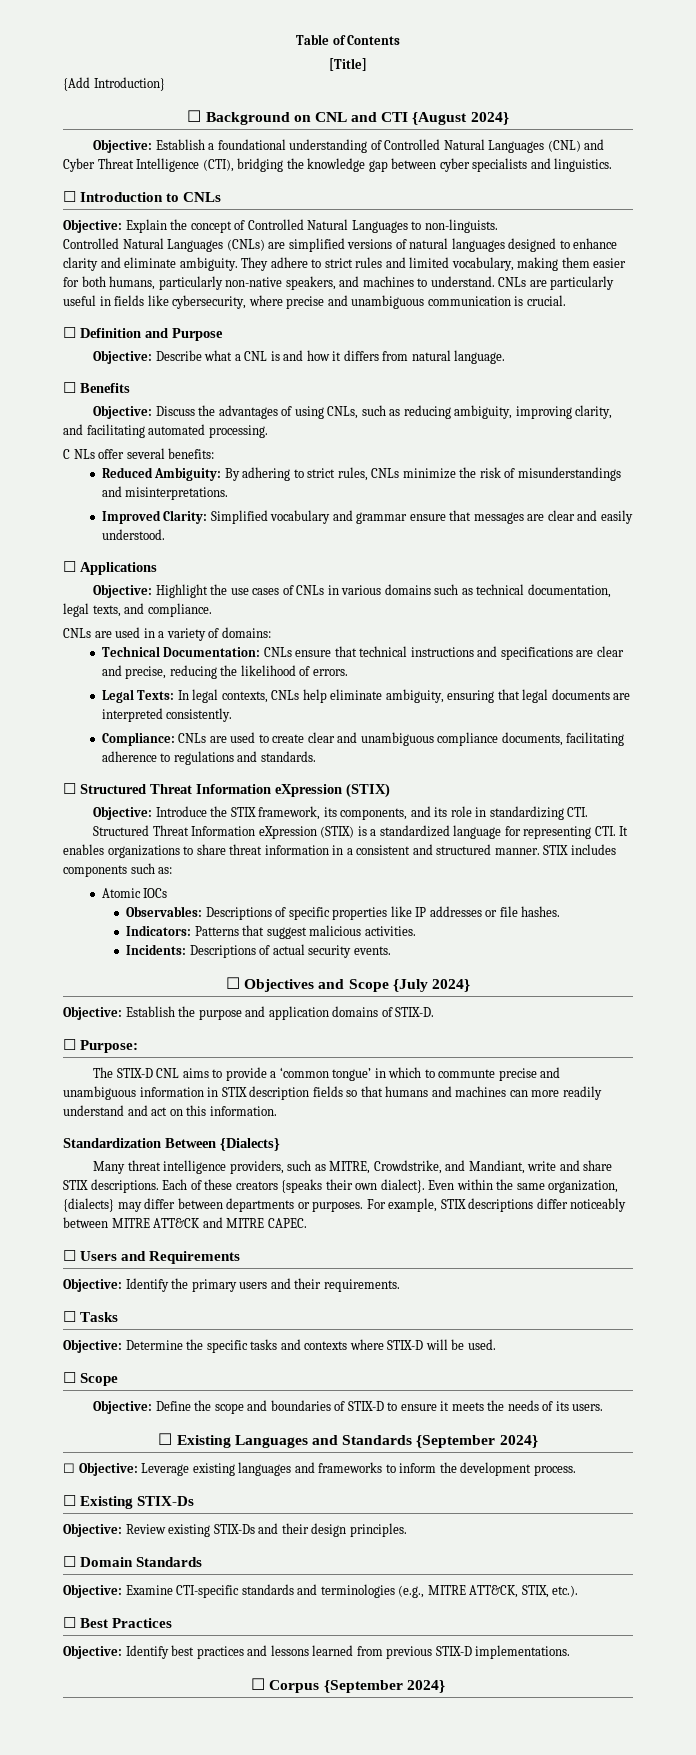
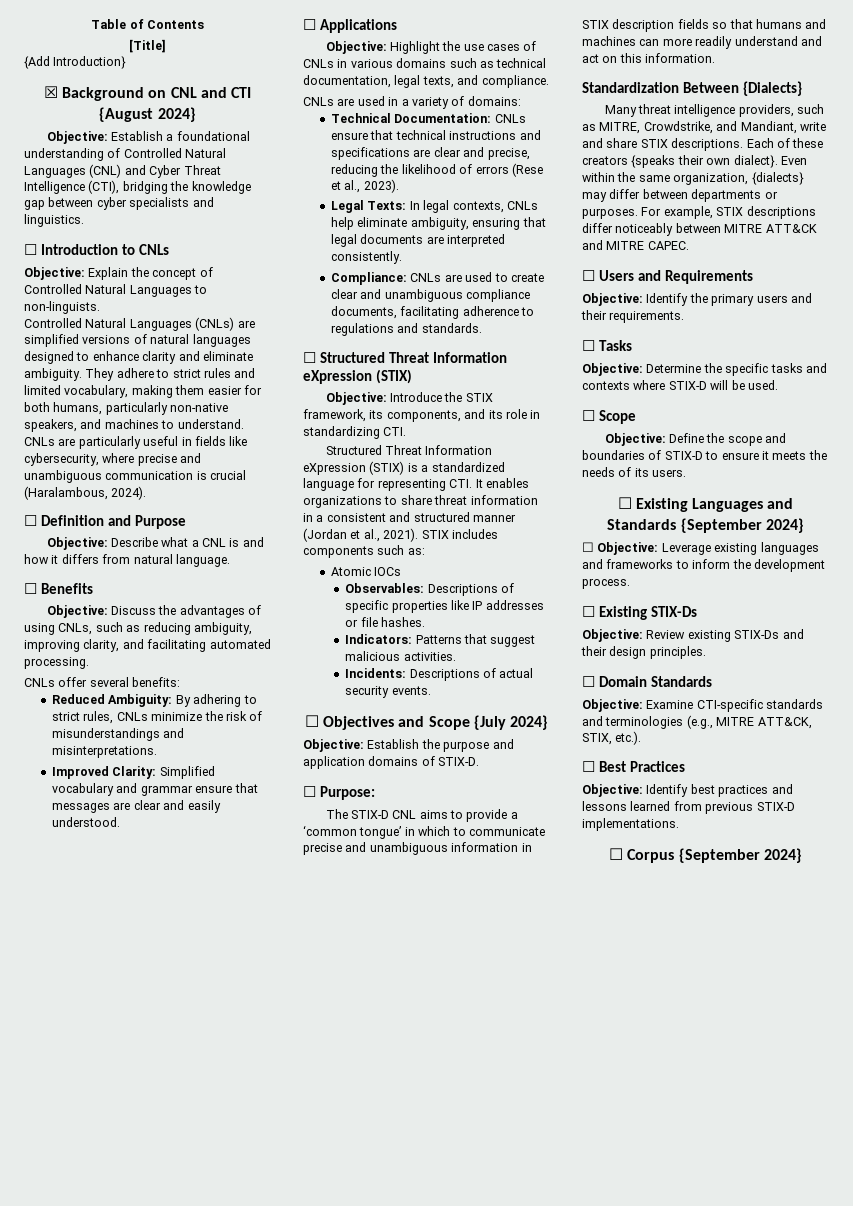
- ☐ Background on CNL and CTI {August 2024}
+ ☒ Background on CNL and CTI {August 2024}
- CNLs are particularly useful in fields like cybersecurity, where precise and unambiguous communication is crucial.
+ CNLs are particularly useful in fields like cybersecurity, where precise and unambiguous communication is crucial (Haralambous, 2024).
- C NLs offer several benefits:
+ CNLs offer several benefits:
- Technical Documentation: CNLs ensure that technical instructions and specifications are clear and precise, reducing the likelihood of errors.
+ Technical Documentation: CNLs ensure that technical instructions and specifications are clear and precise, reducing the likelihood of errors (Rese et al., 2023).
- Structured Threat Information eXpression (STIX) is a standardized language for representing CTI. It enables organizations to share threat information in a consistent and structured manner.
+ Structured Threat Information eXpression (STIX) is a standardized language for representing CTI. It enables organizations to share threat information in a consistent and structured manner (Jordan et al., 2021).
- The STIX-D CNL aims to provide a ‘common tongue’ in which to communte precise and unambiguous information in STIX description fields so that humans and machines can more readily understand and act on this information.
+ The STIX-D CNL aims to provide a ‘common tongue’ in which to communicate precise and unambiguous information in STIX description fields so that humans and machines can more readily understand and act on this information.

